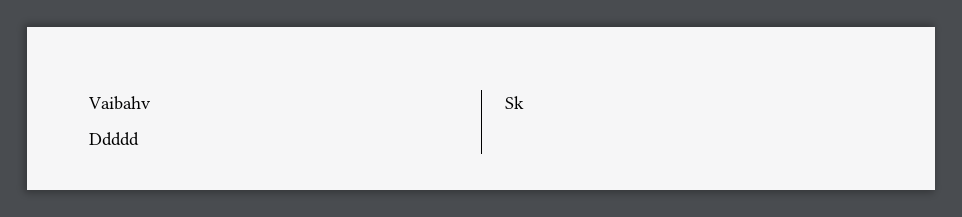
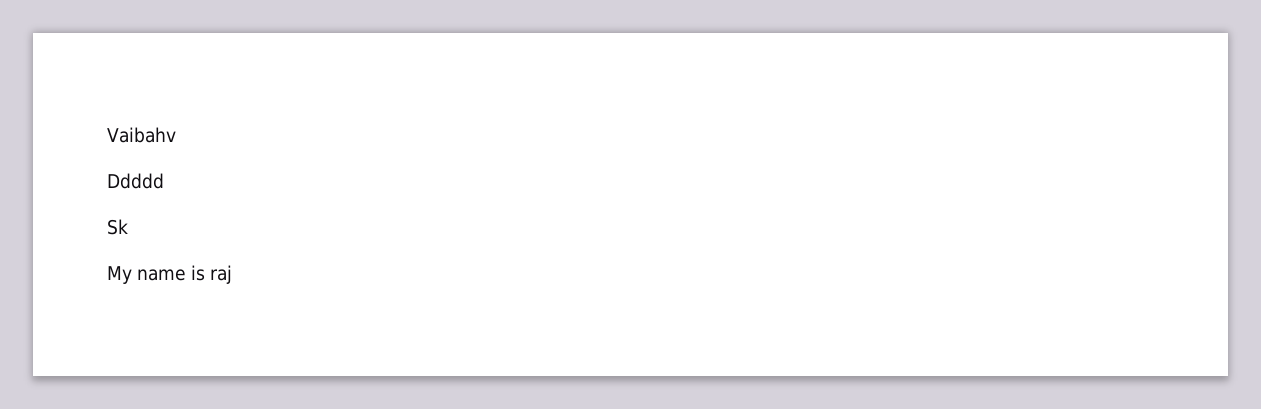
+ My name is raj

